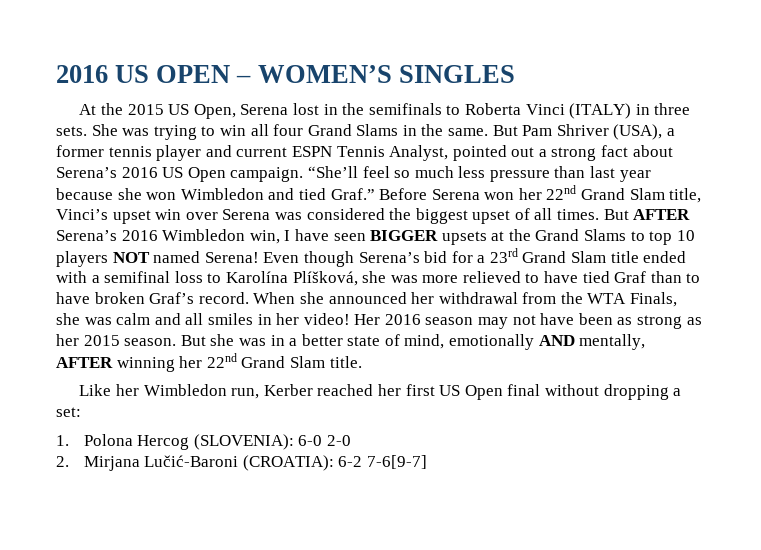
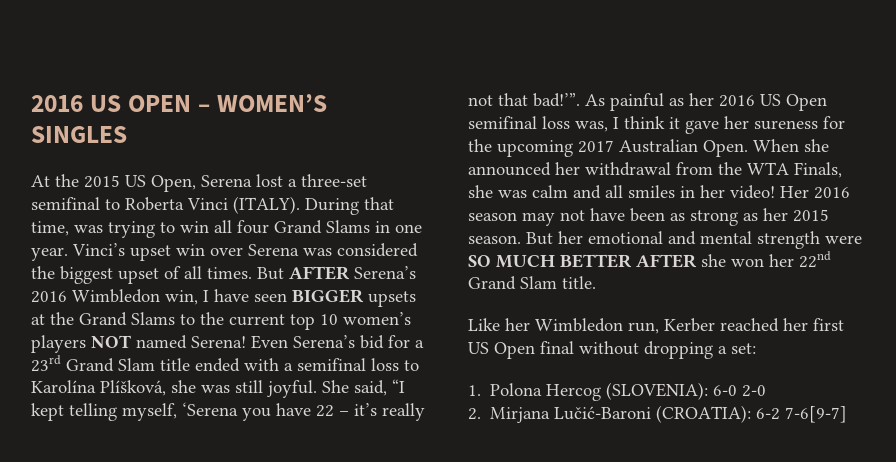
- At the 2015 US Open, Serena lost in the semifinals to Roberta Vinci (ITALY) in three sets. She was trying to win all four Grand Slams in the same. But Pam Shriver (USA), a former tennis player and current ESPN Tennis Analyst, pointed out a strong fact about Serena’s 2016 US Open campaign. “She’ll feel so much less pressure than last year because she won Wimbledon and tied Graf.” Before Serena won her 22nd Grand Slam title, Vinci’s upset win over Serena was considered the biggest upset of all times.
+ At the 2015 US Open, Serena lost a three-set semifinal to Roberta Vinci (ITALY). During that time, was trying to win all four Grand Slams in one year. Vinci’s upset win over Serena was considered the biggest upset of all times.
- But AFTER Serena’s 2016 Wimbledon win, I have seen BIGGER upsets at the Grand Slams to top 10 players NOT named Serena!
+ But AFTER Serena’s 2016 Wimbledon win, I have seen BIGGER upsets at the Grand Slams to the current top 10 women’s players NOT named Serena!
- Even though Serena’s bid for a 23rd Grand Slam title ended with a semifinal loss to Karolína Plíšková, she was more relieved to have tied Graf than to have broken Graf’s record.
+ Even Serena’s bid for a 23rd Grand Slam title ended with a semifinal loss to Karolína Plíšková, she was still joyful. She said, “I kept telling myself, ‘Serena you have 22 – it’s really not that bad!’”. As painful as her 2016 US Open semifinal loss was, I think it gave her sureness for the upcoming 2017 Australian Open.
- But she was in a better state of mind, emotionally AND mentally, AFTER winning her 22nd Grand Slam title.
+ But her emotional and mental strength were SO MUCH BETTER AFTER she won her 22nd Grand Slam title.

